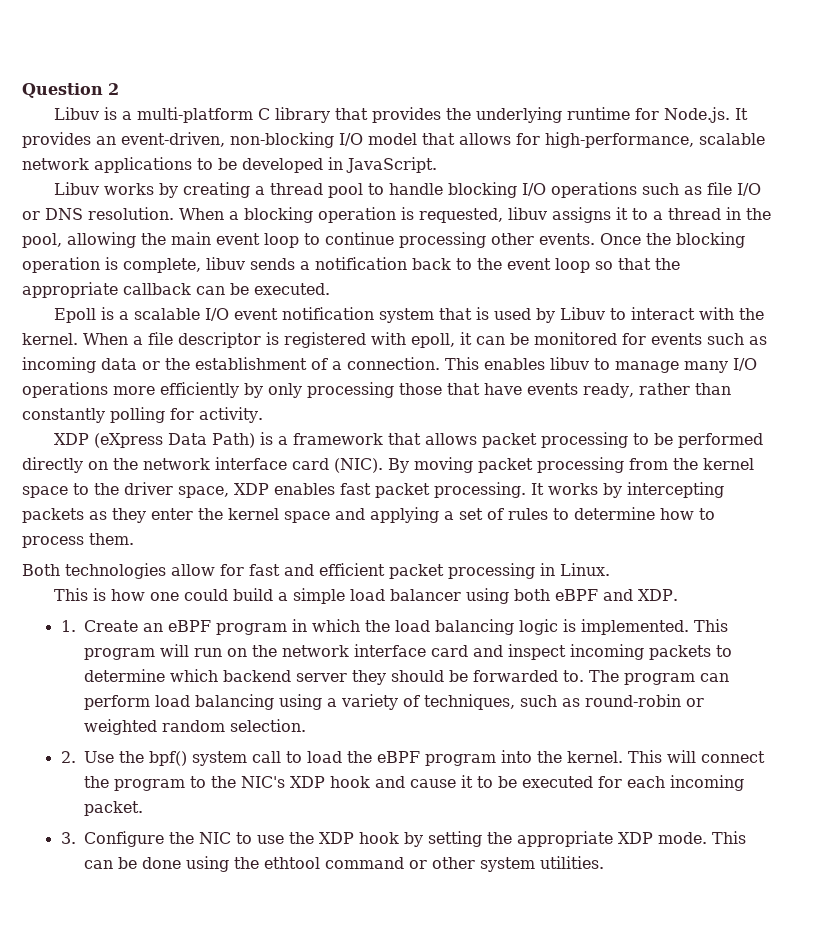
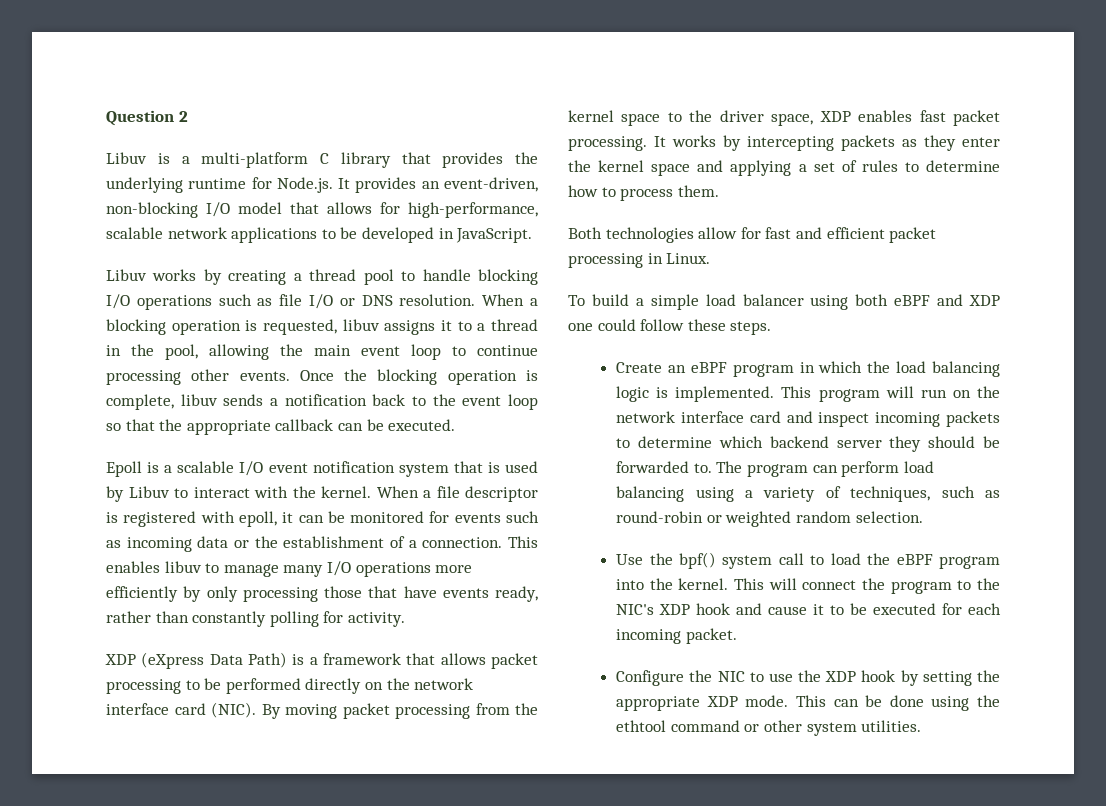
- This is how one could build a simple load balancer using both eBPF and XDP.
- 1. Create an eBPF program in which the load balancing logic is implemented.
+ To build a simple load balancer using both eBPF and XDP one could follow these steps.
+ Create an eBPF program in which the load balancing logic is implemented.
- 2. Use the bpf() system call to load the eBPF program into the kernel.
+ Use the bpf() system call to load the eBPF program into the kernel.
- 3. Configure the NIC to use the XDP hook by setting the appropriate XDP mode.
+ Configure the NIC to use the XDP hook by setting the appropriate XDP mode.

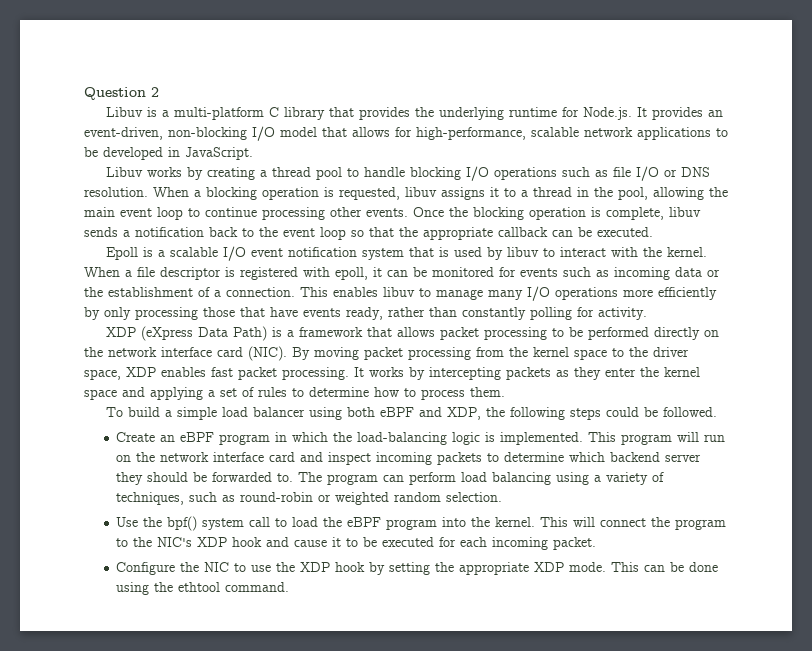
- Epoll is a scalable I/O event notification system that is used by Libuv to interact with the kernel.
+ Epoll is a scalable I/O event notification system that is used by libuv to interact with the kernel.
- Both technologies allow for fast and efficient packet processing in Linux.
- To build a simple load balancer using both eBPF and XDP one could follow these steps.
+ To build a simple load balancer using both eBPF and XDP, the following steps could be followed.
- Create an eBPF program in which the load balancing logic is implemented.
+ Create an eBPF program in which the load-balancing logic is implemented.
- This can be done using the ethtool command or other system utilities.
+ This can be done using the ethtool command.

